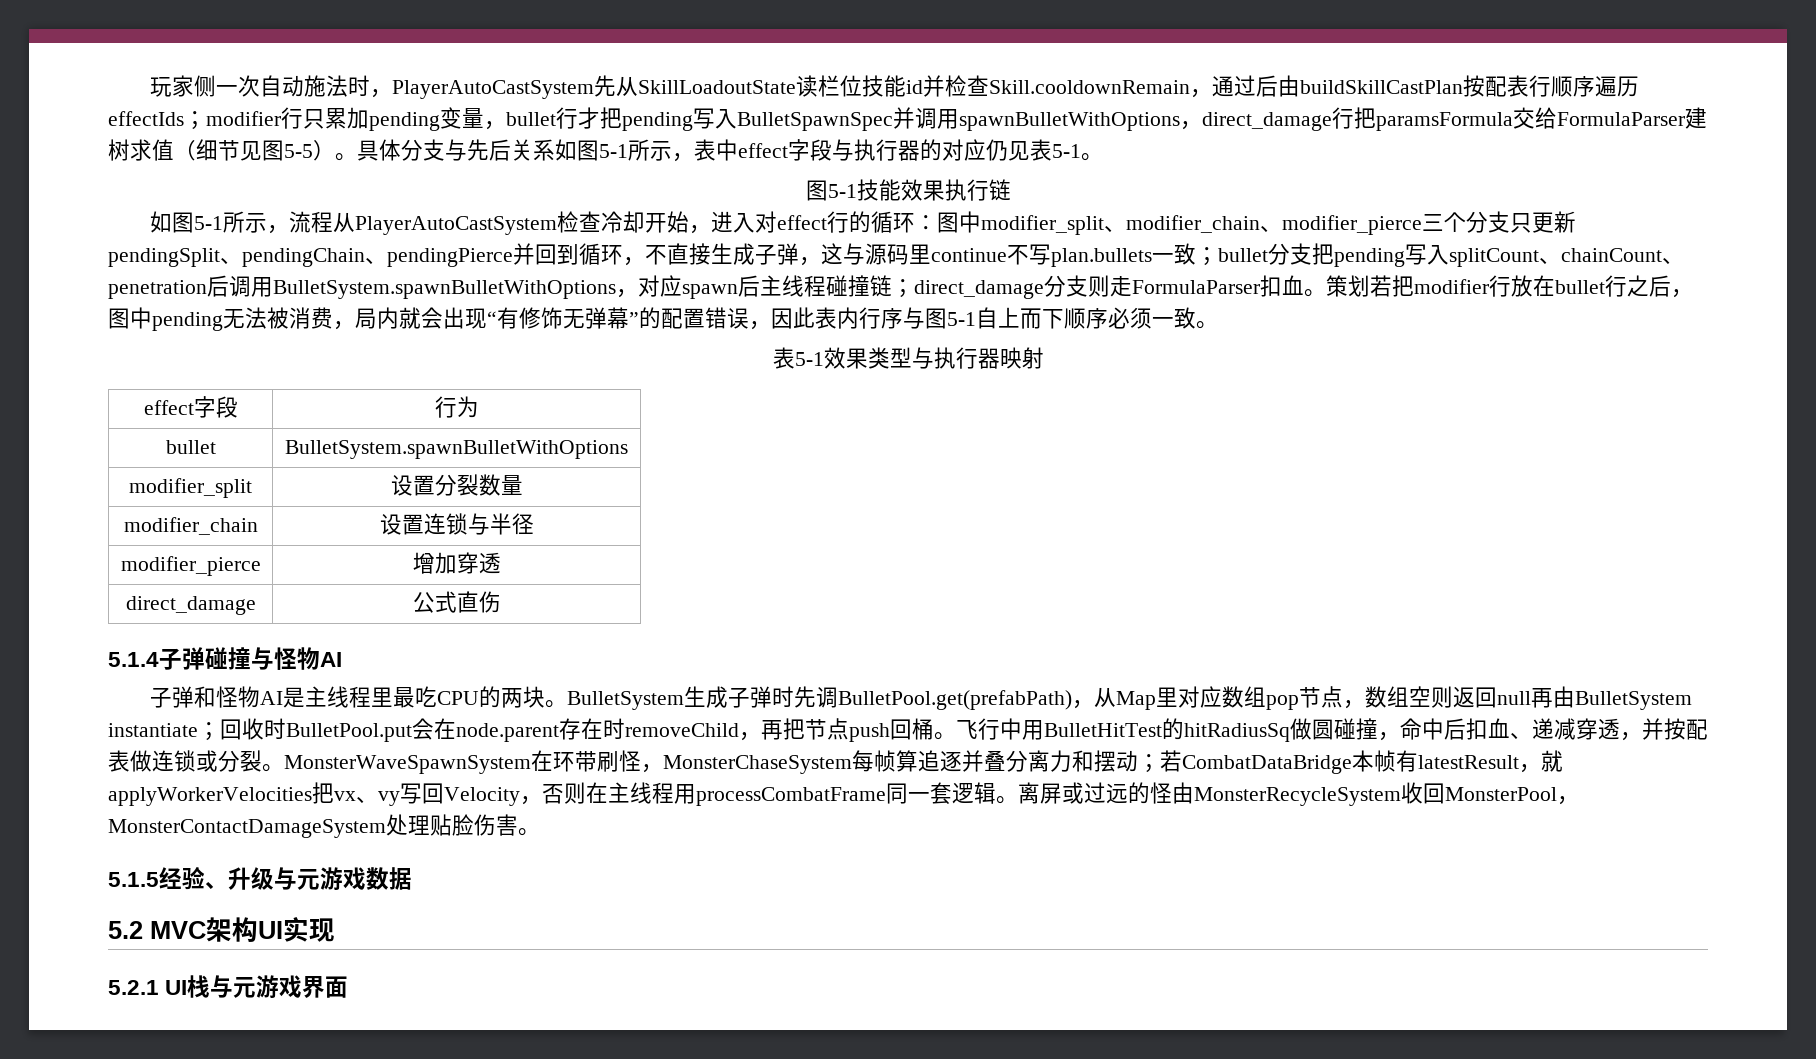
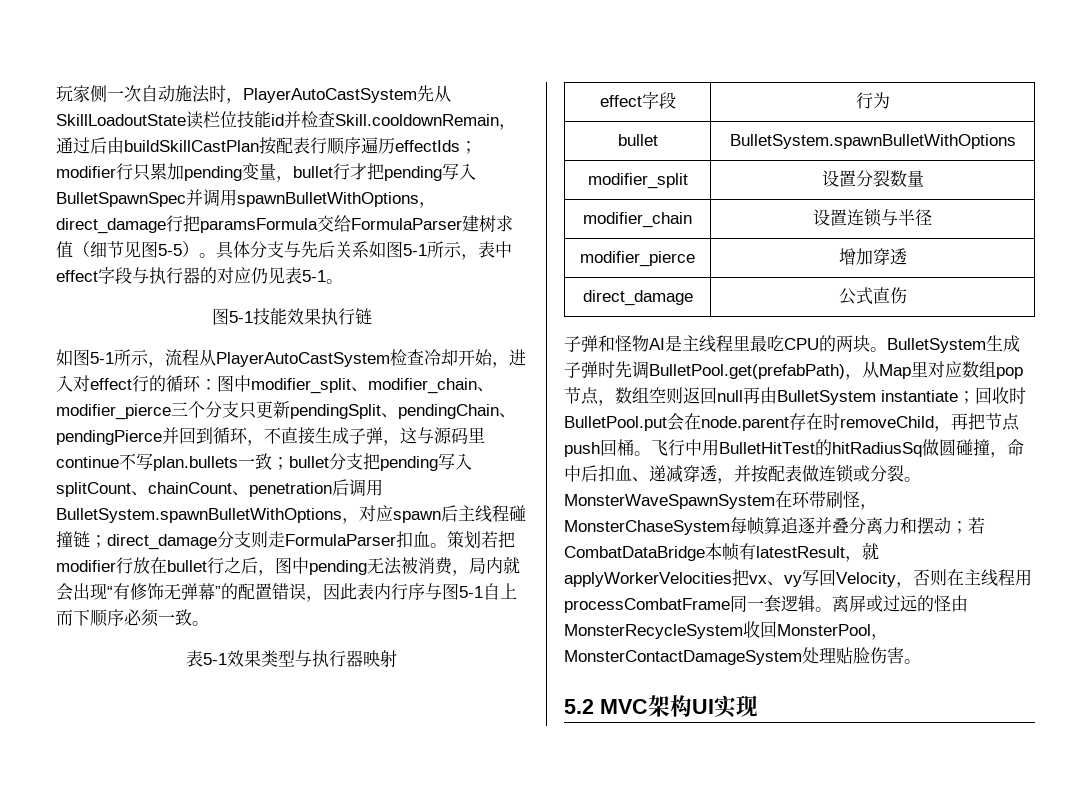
- 5.1.4子弹碰撞与怪物AI
- 5.1.5经验、升级与元游戏数据
- 5.2.1 UI栈与元游戏界面

